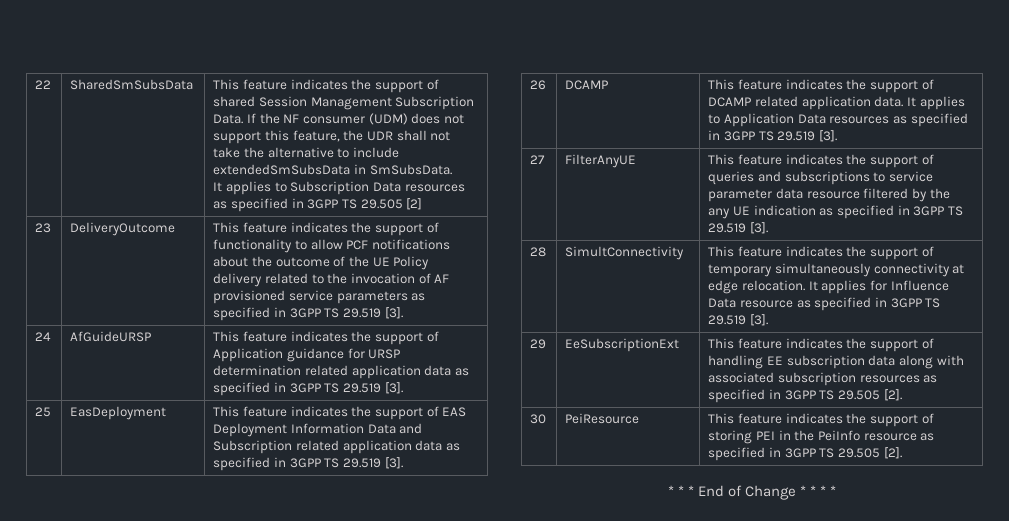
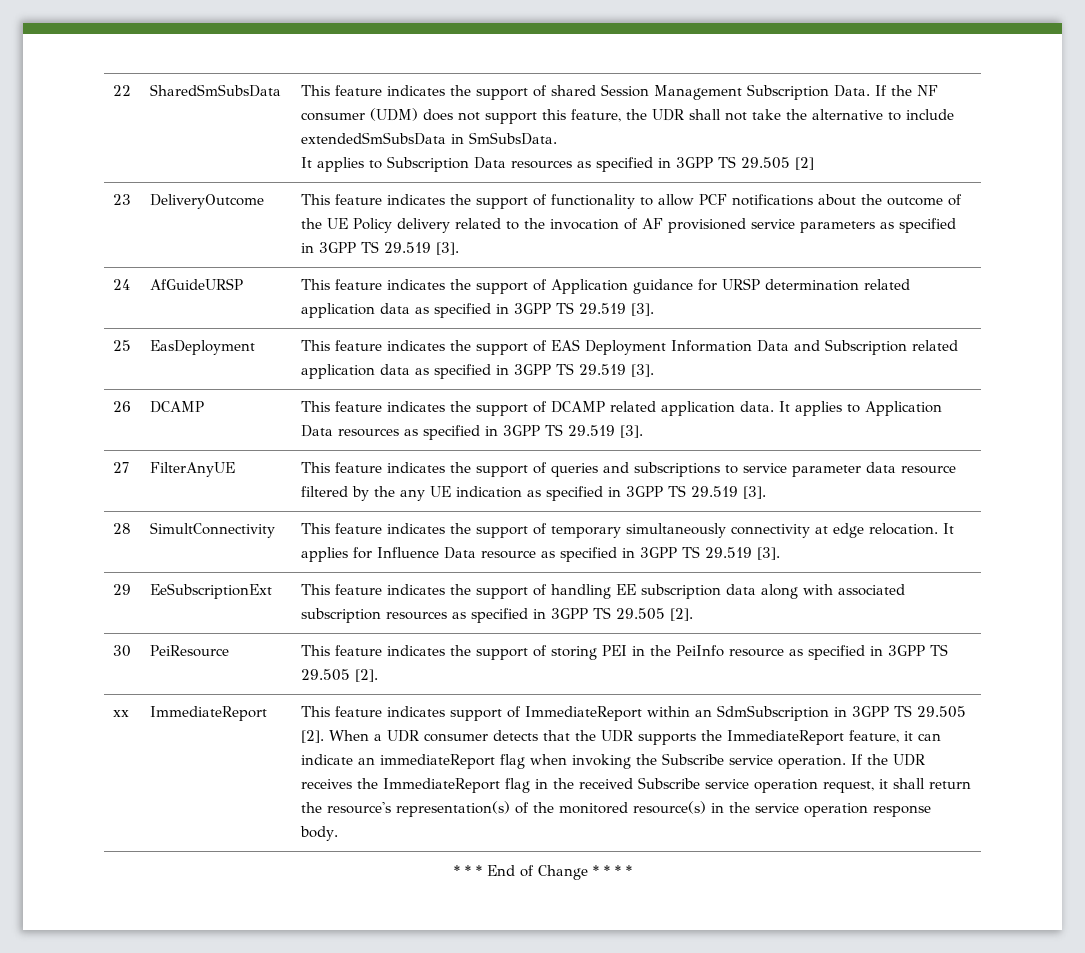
+ xx | ImmediateReport | This feature indicates support of ImmediateReport within an SdmSubscription in 3GPP TS 29.505 [2]. When a UDR consumer detects that the UDR supports the ImmediateReport feature, it can indicate an immediateReport flag when invoking the Subscribe service operation. If the UDR receives the ImmediateReport flag in the received Subscribe service operation request, it shall return the resource's representation(s) of the monitored resource(s) in the service operation response body.

